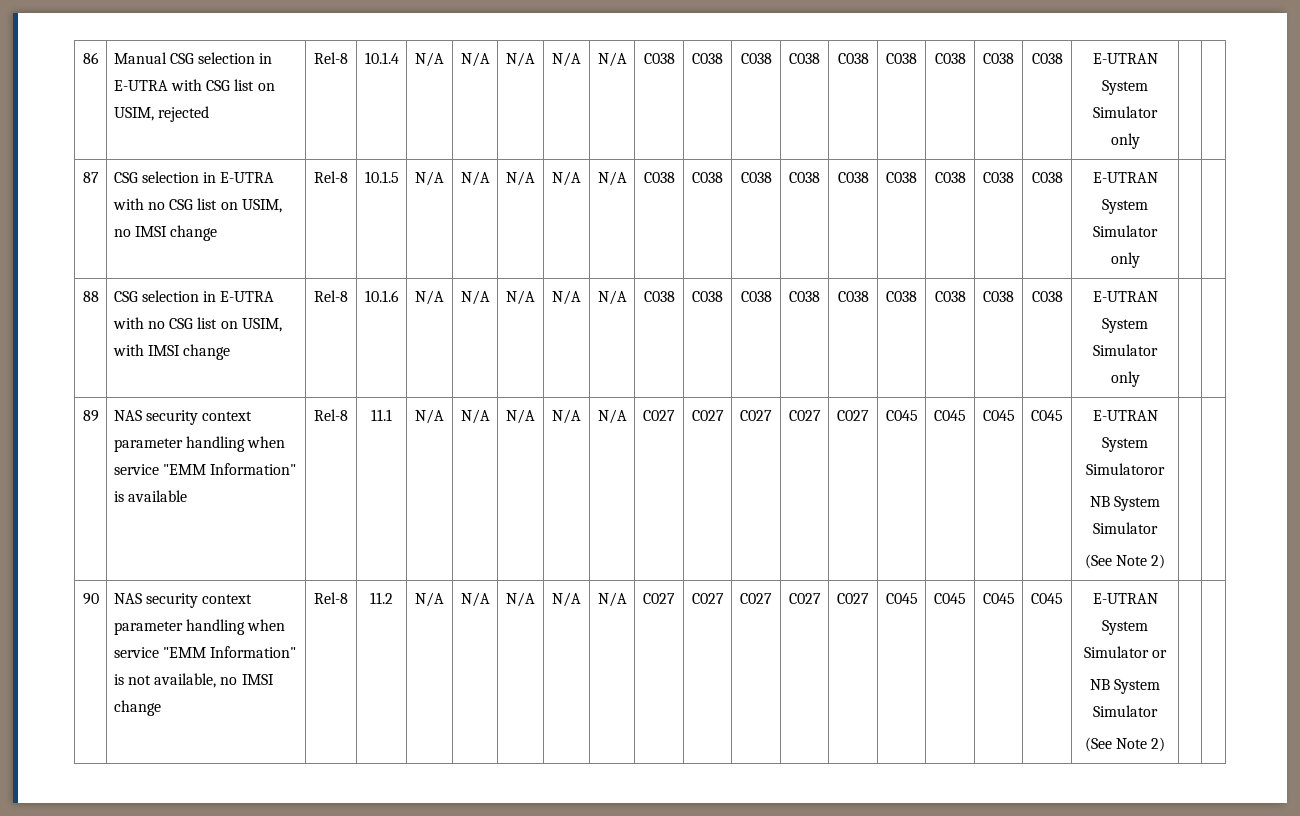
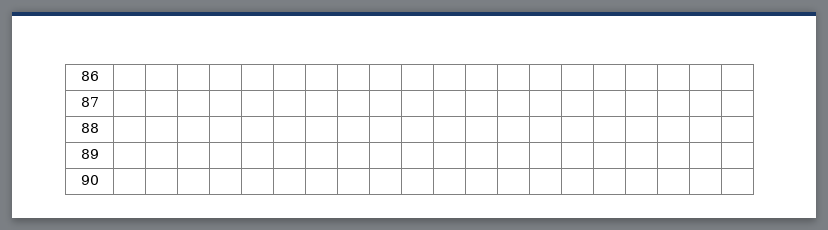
- 86 | Manual CSG selection in E-UTRA with CSG list on USIM, rejected | Rel-8 | 10.1.4 | N/A | N/A | N/A | N/A | N/A | C038 | C038 | C038 | C038 | C038 | C038 | C038 | C038 | C038 | E-UTRAN System Simulator only | |
- 87 | CSG selection in E-UTRA with no CSG list on USIM, no IMSI change | Rel-8 | 10.1.5 | N/A | N/A | N/A | N/A | N/A | C038 | C038 | C038 | C038 | C038 | C038 | C038 | C038 | C038 | E-UTRAN System Simulator only | |
- 88 | CSG selection in E-UTRA with no CSG list on USIM, with IMSI change | Rel-8 | 10.1.6 | N/A | N/A | N/A | N/A | N/A | C038 | C038 | C038 | C038 | C038 | C038 | C038 | C038 | C038 | E-UTRAN System Simulator only | |
- 89 | NAS security context parameter handling when service "EMM Information" is available | Rel-8 | 11.1 | N/A | N/A | N/A | N/A | N/A | C027 | C027 | C027 | C027 | C027 | C045 | C045 | C045 | C045 | E-UTRAN System Simulatoror
- NB System Simulator
- (See Note 2) | |
- 90 | NAS security context parameter handling when service "EMM Information" is not available, no IMSI change | Rel-8 | 11.2 | N/A | N/A | N/A | N/A | N/A | C027 | C027 | C027 | C027 | C027 | C045 | C045 | C045 | C045 | E-UTRAN System Simulator or
- NB System Simulator
- (See Note 2)
+ 86 | | | | | | | | | | | | | | | | | | | |
+ 87 | | | | | | | | | | | | | | | | | | | |
+ 88 | | | | | | | | | | | | | | | | | | | |
+ 89 | | | | | | | | | | | | | | | | | | | |
+ 90 | | | | | | | | | | | | | | | | | | | |

